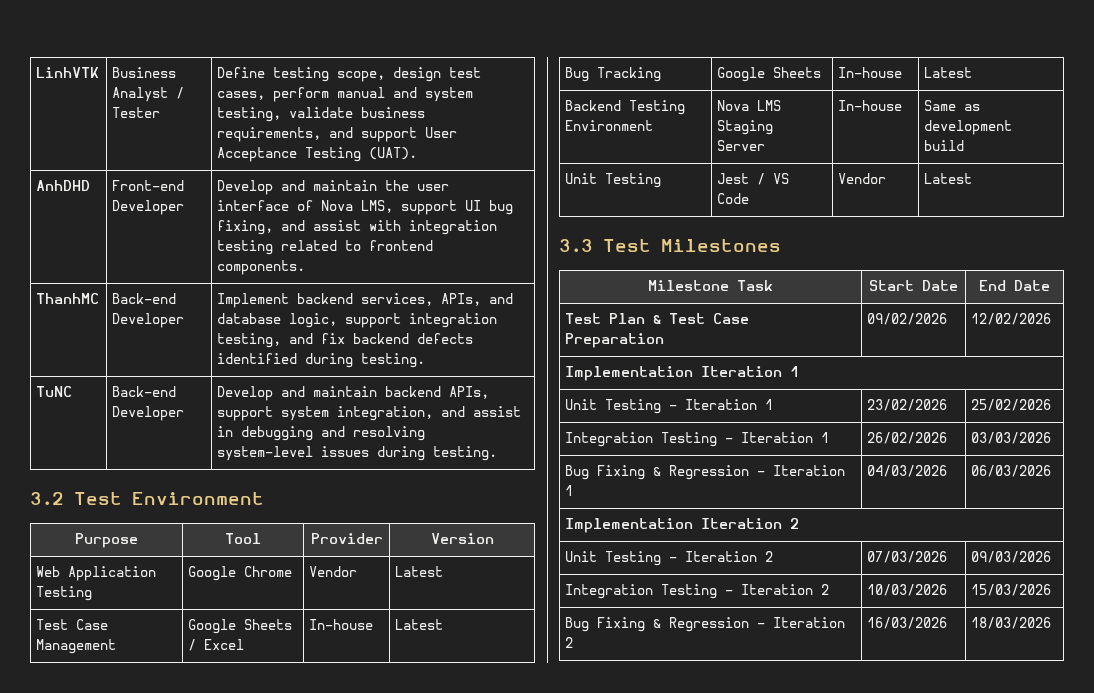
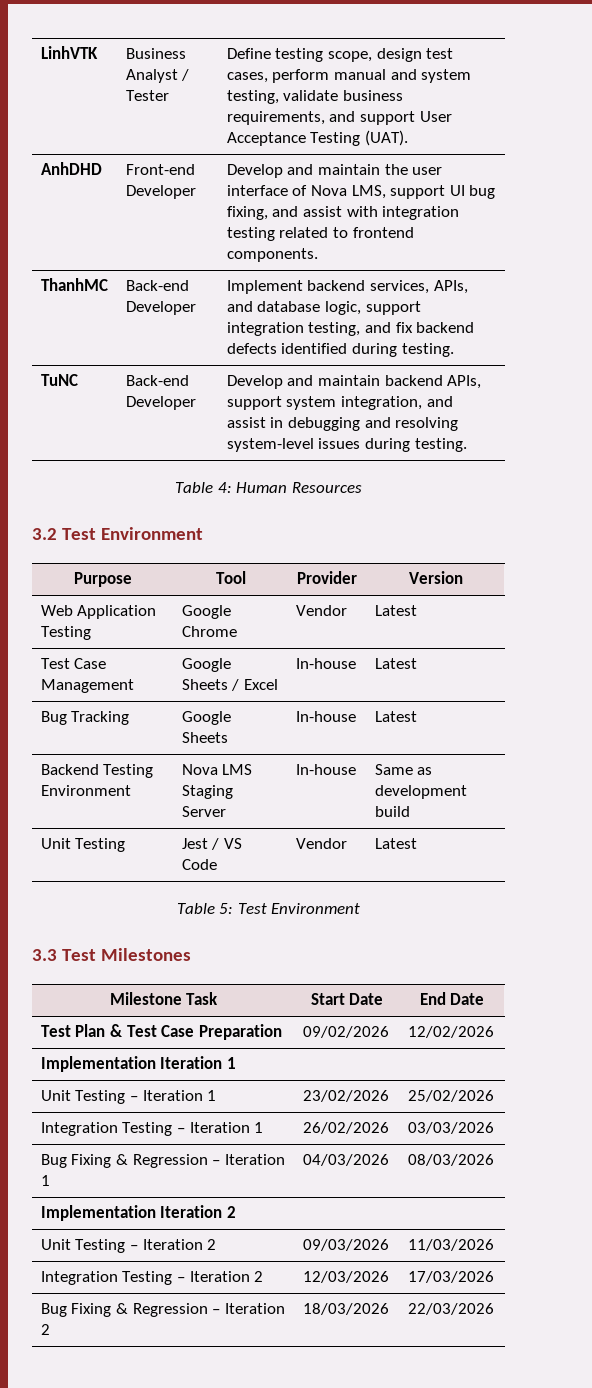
+ Table 4: Human Resources
+ Table 5: Test Environment
- Bug Fixing & Regression – Iteration 1 | 04/03/2026 | 06/03/2026
+ Bug Fixing & Regression – Iteration 1 | 04/03/2026 | 08/03/2026
- Unit Testing – Iteration 2 | 07/03/2026 | 09/03/2026
+ Unit Testing – Iteration 2 | 09/03/2026 | 11/03/2026
- Integration Testing – Iteration 2 | 10/03/2026 | 15/03/2026
+ Integration Testing – Iteration 2 | 12/03/2026 | 17/03/2026
- Bug Fixing & Regression – Iteration 2 | 16/03/2026 | 18/03/2026
+ Bug Fixing & Regression – Iteration 2 | 18/03/2026 | 22/03/2026

